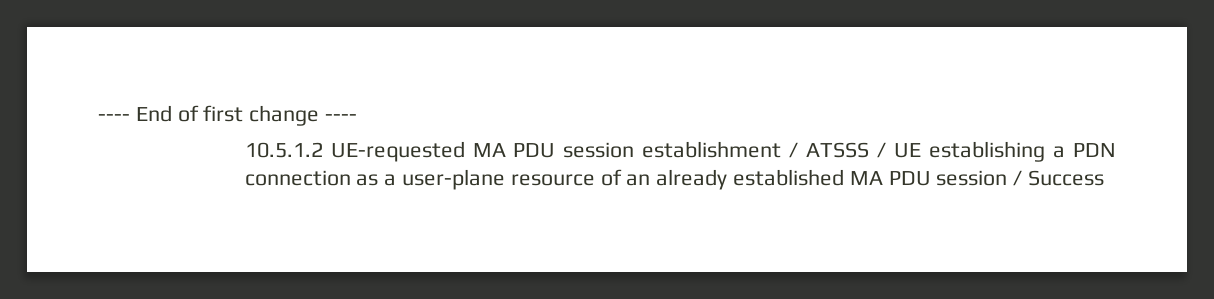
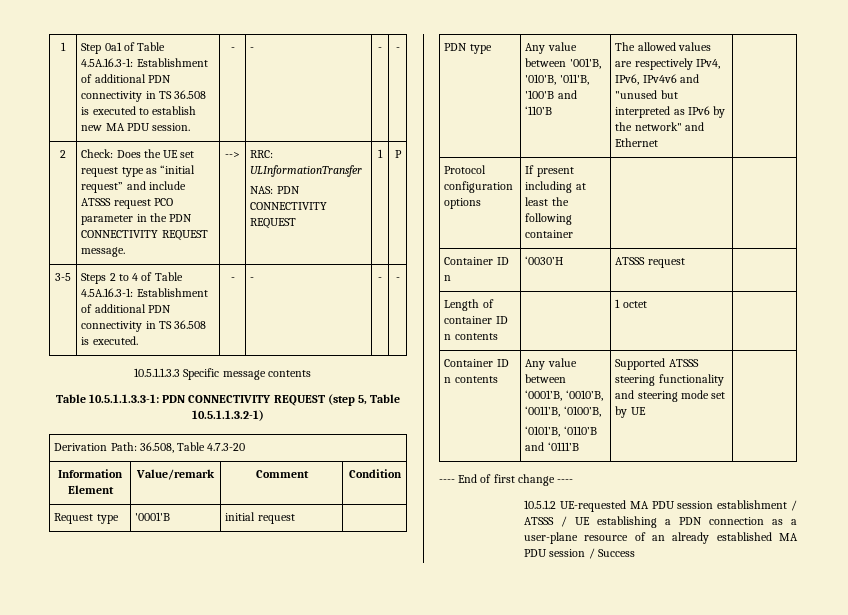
+ 1 | Step 0a1 of Table 4.5A.16.3-1: Establishment of additional PDN connectivity in TS 36.508 is executed to establish new MA PDU session. | - | - | - | -
+ 2 | Check: Does the UE set request type as “initial request” and include ATSSS request PCO parameter in the PDN CONNECTIVITY REQUEST message. | --> | RRC: ULInformationTransfer
+ NAS: PDN CONNECTIVITY REQUEST | 1 | P
+ 3-5 | Steps 2 to 4 of Table 4.5A.16.3-1: Establishment of additional PDN connectivity in TS 36.508 is executed. | - | - | - | -
+ 10.5.1.1.3.3 Specific message contents
+ Table 10.5.1.1.3.3-1: PDN CONNECTIVITY REQUEST (step 5, Table 10.5.1.1.3.2-1)
+ Derivation Path: 36.508, Table 4.7.3-20
+ Information Element | Value/remark | Comment | Condition
+ Request type | '0001'B | initial request |
+ PDN type | Any value between '001'B, '010'B, '011'B, '100'B and ‘110’B | The allowed values are respectively IPv4, IPv6, IPv4v6 and "unused but interpreted as IPv6 by the network" and Ethernet |
+ Protocol configuration options | If present including at least the following container | |
+ Container ID n | ‘0030’H | ATSSS request |
+ Length of container ID n contents | | 1 octet |
+ Container ID n contents | Any value between ‘0001’B, ‘0010’B, ‘0011’B, ‘0100’B,
+ ‘0101’B, ‘0110’B and ‘0111’B | Supported ATSSS steering functionality and steering mode set by UE |

